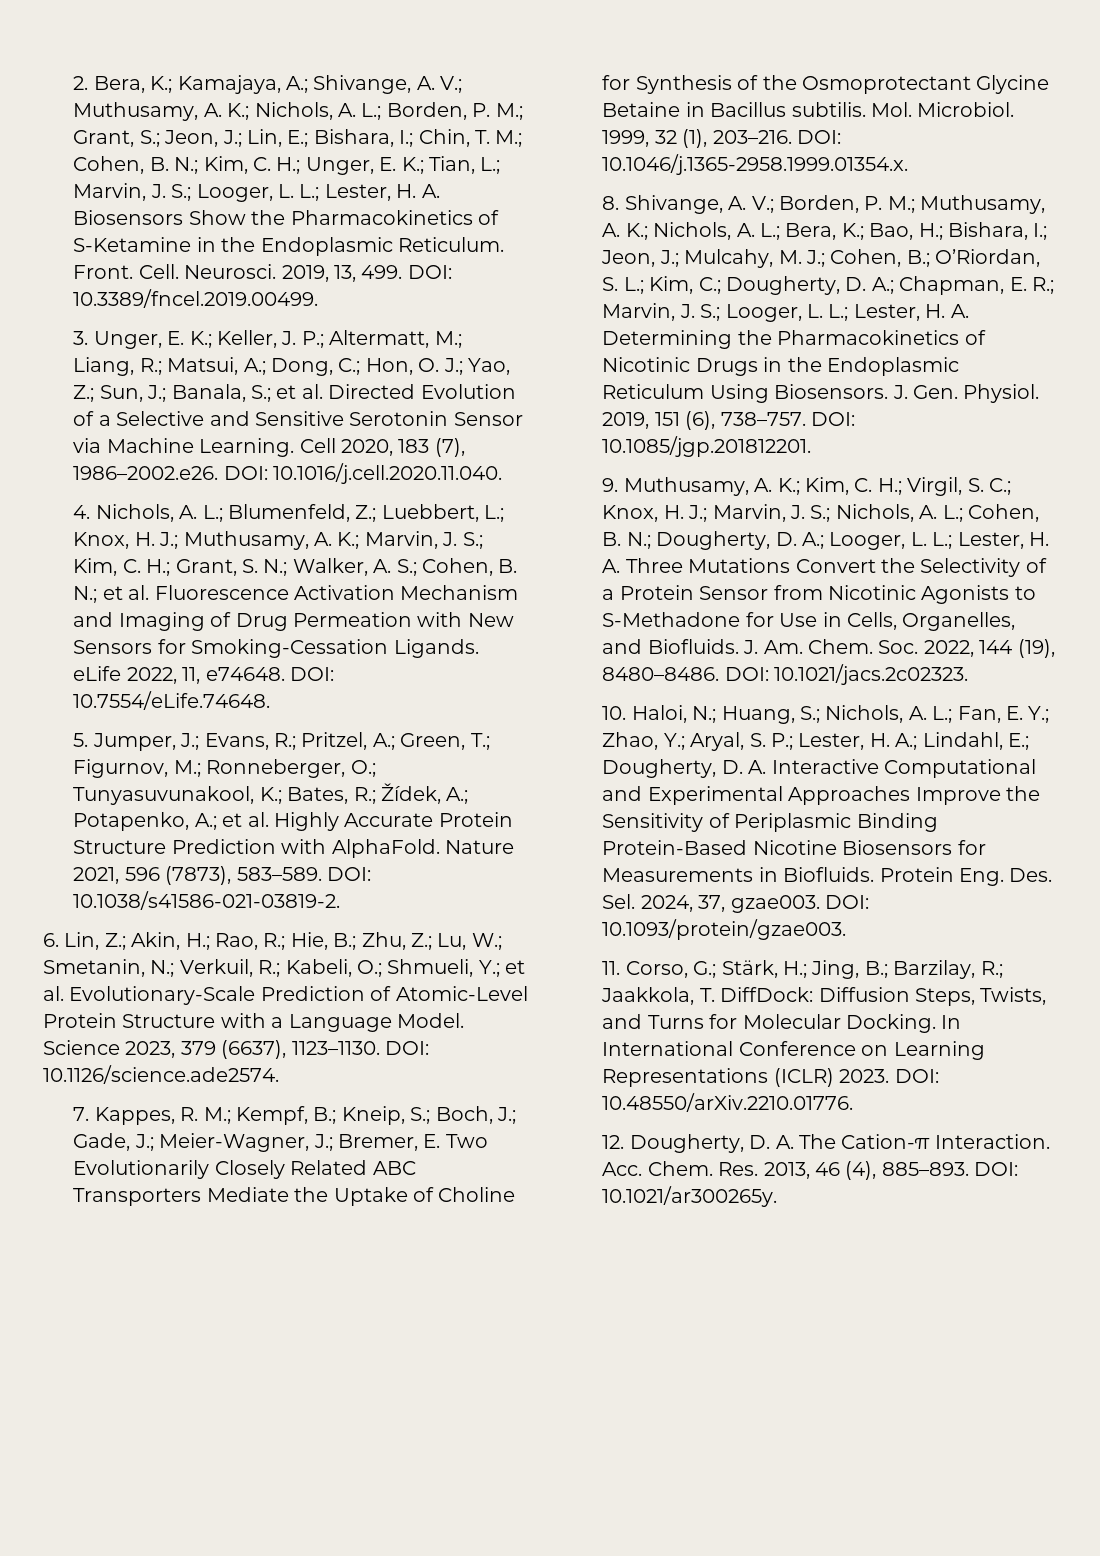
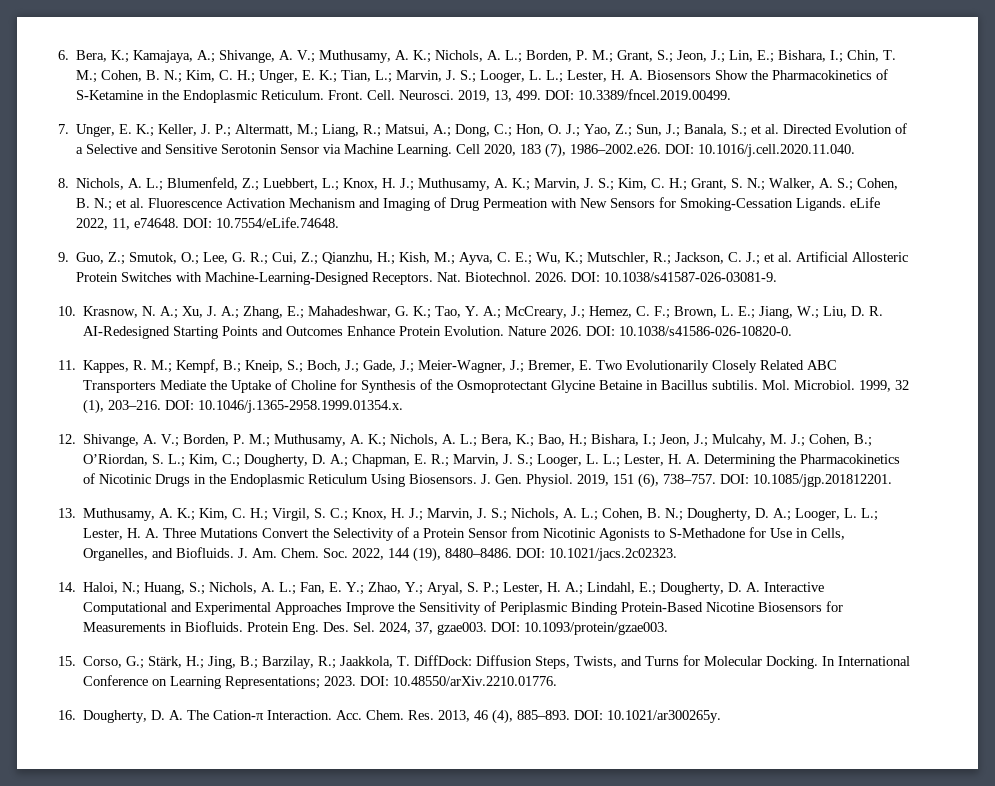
- 2. Bera, K.; Kamajaya, A.; Shivange, A. V.; Muthusamy, A. K.; Nichols, A. L.; Borden, P. M.; Grant, S.; Jeon, J.; Lin, E.; Bishara, I.; Chin, T. M.; Cohen, B. N.; Kim, C. H.; Unger, E. K.; Tian, L.; Marvin, J. S.; Looger, L. L.; Lester, H. A. Biosensors Show the Pharmacokinetics of S-Ketamine in the Endoplasmic Reticulum.
+ 6. Bera, K.; Kamajaya, A.; Shivange, A. V.; Muthusamy, A. K.; Nichols, A. L.; Borden, P. M.; Grant, S.; Jeon, J.; Lin, E.; Bishara, I.; Chin, T. M.; Cohen, B. N.; Kim, C. H.; Unger, E. K.; Tian, L.; Marvin, J. S.; Looger, L. L.; Lester, H. A. Biosensors Show the Pharmacokinetics of S-Ketamine in the Endoplasmic Reticulum.
- 3. Unger, E. K.; Keller, J. P.; Altermatt, M.; Liang, R.; Matsui, A.; Dong, C.; Hon, O. J.; Yao, Z.; Sun, J.; Banala, S.; et al. Directed Evolution of a Selective and Sensitive Serotonin Sensor via Machine Learning.
+ 7. Unger, E. K.; Keller, J. P.; Altermatt, M.; Liang, R.; Matsui, A.; Dong, C.; Hon, O. J.; Yao, Z.; Sun, J.; Banala, S.; et al. Directed Evolution of a Selective and Sensitive Serotonin Sensor via Machine Learning.
- 4. Nichols, A. L.; Blumenfeld, Z.; Luebbert, L.; Knox, H. J.; Muthusamy, A. K.; Marvin, J. S.; Kim, C. H.; Grant, S. N.; Walker, A. S.; Cohen, B. N.; et al. Fluorescence Activation Mechanism and Imaging of Drug Permeation with New Sensors for Smoking-Cessation Ligands. eLife 2022, 11, e74648.
+ 8. Nichols, A. L.; Blumenfeld, Z.; Luebbert, L.; Knox, H. J.; Muthusamy, A. K.; Marvin, J. S.; Kim, C. H.; Grant, S. N.; Walker, A. S.; Cohen, B. N.; et al. Fluorescence Activation Mechanism and Imaging of Drug Permeation with New Sensors for Smoking-Cessation Ligands. eLife 2022, 11, e74648.
- 5. Jumper, J.; Evans, R.; Pritzel, A.; Green, T.; Figurnov, M.; Ronneberger, O.; Tunyasuvunakool, K.; Bates, R.; Žídek, A.; Potapenko, A.; et al. Highly Accurate Protein Structure Prediction with AlphaFold. Nature 2021, 596 (7873), 583–589. DOI: 10.1038/s41586-021-03819-2.
- 6. Lin, Z.; Akin, H.; Rao, R.; Hie, B.; Zhu, Z.; Lu, W.; Smetanin, N.; Verkuil, R.; Kabeli, O.; Shmueli, Y.; et al. Evolutionary-Scale Prediction of Atomic-Level Protein Structure with a Language Model. Science 2023, 379 (6637), 1123–1130. DOI: 10.1126/science.ade2574.
- 7. Kappes, R. M.; Kempf, B.; Kneip, S.; Boch, J.; Gade, J.; Meier-Wagner, J.; Bremer, E. Two Evolutionarily Closely Related ABC Transporters Mediate the Uptake of Choline for Synthesis of the Osmoprotectant Glycine Betaine in Bacillus subtilis.
+ 9. Guo, Z.; Smutok, O.; Lee, G. R.; Cui, Z.; Qianzhu, H.; Kish, M.; Ayva, C. E.; Wu, K.; Mutschler, R.; Jackson, C. J.; et al. Artificial Allosteric Protein Switches with Machine-Learning-Designed Receptors. Nat. Biotechnol. 2026. DOI: 10.1038/s41587-026-03081-9.
+ 10. Krasnow, N. A.; Xu, J. A.; Zhang, E.; Mahadeshwar, G. K.; Tao, Y. A.; McCreary, J.; Hemez, C. F.; Brown, L. E.; Jiang, W.; Liu, D. R. AI-Redesigned Starting Points and Outcomes Enhance Protein Evolution. Nature 2026. DOI: 10.1038/s41586-026-10820-0.
+ 11. Kappes, R. M.; Kempf, B.; Kneip, S.; Boch, J.; Gade, J.; Meier-Wagner, J.; Bremer, E. Two Evolutionarily Closely Related ABC Transporters Mediate the Uptake of Choline for Synthesis of the Osmoprotectant Glycine Betaine in Bacillus subtilis.
- 8. Shivange, A. V.; Borden, P. M.; Muthusamy, A. K.; Nichols, A. L.; Bera, K.; Bao, H.; Bishara, I.; Jeon, J.; Mulcahy, M. J.; Cohen, B.; O’Riordan, S. L.; Kim, C.; Dougherty, D. A.; Chapman, E. R.; Marvin, J. S.; Looger, L. L.; Lester, H. A. Determining the Pharmacokinetics of Nicotinic Drugs in the Endoplasmic Reticulum Using Biosensors.
+ 12. Shivange, A. V.; Borden, P. M.; Muthusamy, A. K.; Nichols, A. L.; Bera, K.; Bao, H.; Bishara, I.; Jeon, J.; Mulcahy, M. J.; Cohen, B.; O’Riordan, S. L.; Kim, C.; Dougherty, D. A.; Chapman, E. R.; Marvin, J. S.; Looger, L. L.; Lester, H. A. Determining the Pharmacokinetics of Nicotinic Drugs in the Endoplasmic Reticulum Using Biosensors.
- 9. Muthusamy, A. K.; Kim, C. H.; Virgil, S. C.; Knox, H. J.; Marvin, J. S.; Nichols, A. L.; Cohen, B. N.; Dougherty, D. A.; Looger, L. L.; Lester, H. A. Three Mutations Convert the Selectivity of a Protein Sensor from Nicotinic Agonists to S-Methadone for Use in Cells, Organelles, and Biofluids.
+ 13. Muthusamy, A. K.; Kim, C. H.; Virgil, S. C.; Knox, H. J.; Marvin, J. S.; Nichols, A. L.; Cohen, B. N.; Dougherty, D. A.; Looger, L. L.; Lester, H. A. Three Mutations Convert the Selectivity of a Protein Sensor from Nicotinic Agonists to S-Methadone for Use in Cells, Organelles, and Biofluids.
- 10. Haloi, N.; Huang, S.; Nichols, A. L.; Fan, E. Y.; Zhao, Y.; Aryal, S. P.; Lester, H. A.; Lindahl, E.; Dougherty, D. A. Interactive Computational and Experimental Approaches Improve the Sensitivity of Periplasmic Binding Protein-Based Nicotine Biosensors for Measurements in Biofluids.
+ 14. Haloi, N.; Huang, S.; Nichols, A. L.; Fan, E. Y.; Zhao, Y.; Aryal, S. P.; Lester, H. A.; Lindahl, E.; Dougherty, D. A. Interactive Computational and Experimental Approaches Improve the Sensitivity of Periplasmic Binding Protein-Based Nicotine Biosensors for Measurements in Biofluids.
- 11. Corso, G.; Stärk, H.; Jing, B.; Barzilay, R.; Jaakkola, T. DiffDock: Diffusion Steps, Twists, and Turns for Molecular Docking.
+ 15. Corso, G.; Stärk, H.; Jing, B.; Barzilay, R.; Jaakkola, T. DiffDock: Diffusion Steps, Twists, and Turns for Molecular Docking.
- In International Conference on Learning Representations (ICLR) 2023.
+ In International Conference on Learning Representations; 2023.
- 12. Dougherty, D. A. The Cation-π Interaction.
+ 16. Dougherty, D. A. The Cation-π Interaction.

